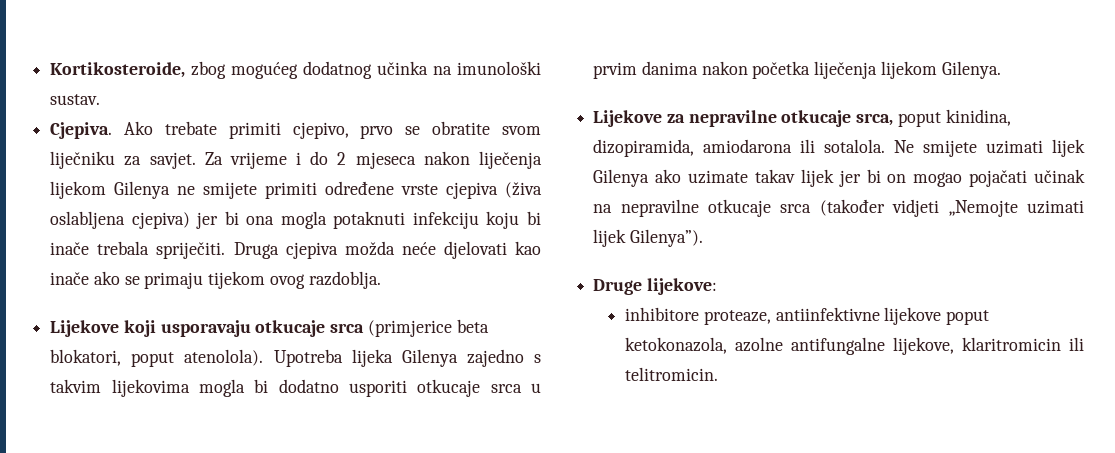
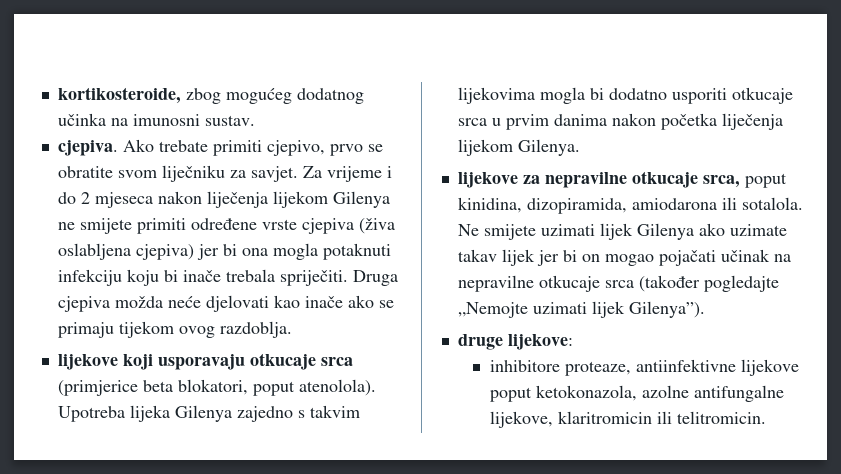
- Kortikosteroide, zbog mogućeg dodatnog učinka na imunološki sustav.
+ kortikosteroide, zbog mogućeg dodatnog učinka na imunosni sustav.
- Cjepiva.
+ cjepiva.
- Lijekove koji usporavaju otkucaje srca (primjerice beta blokatori, poput atenolola).
+ lijekove koji usporavaju otkucaje srca (primjerice beta blokatori, poput atenolola).
- Lijekove za nepravilne otkucaje srca, poput kinidina, dizopiramida, amiodarona ili sotalola.
+ lijekove za nepravilne otkucaje srca, poput kinidina, dizopiramida, amiodarona ili sotalola.
- Ne smijete uzimati lijek Gilenya ako uzimate takav lijek jer bi on mogao pojačati učinak na nepravilne otkucaje srca (također vidjeti „Nemojte uzimati lijek Gilenya”).
+ Ne smijete uzimati lijek Gilenya ako uzimate takav lijek jer bi on mogao pojačati učinak na nepravilne otkucaje srca (također pogledajte „Nemojte uzimati lijek Gilenya”).
- Druge lijekove:
+ druge lijekove:

